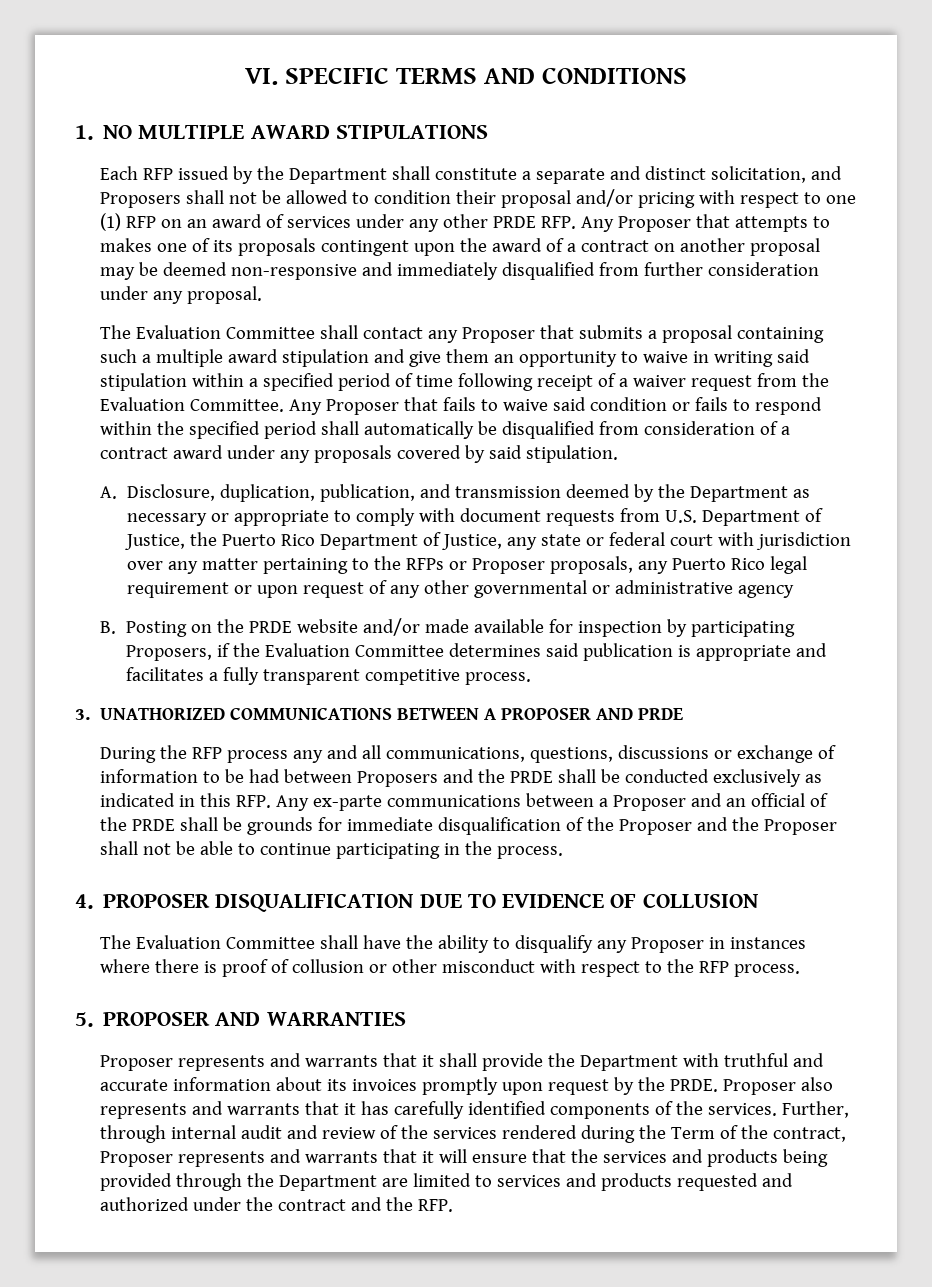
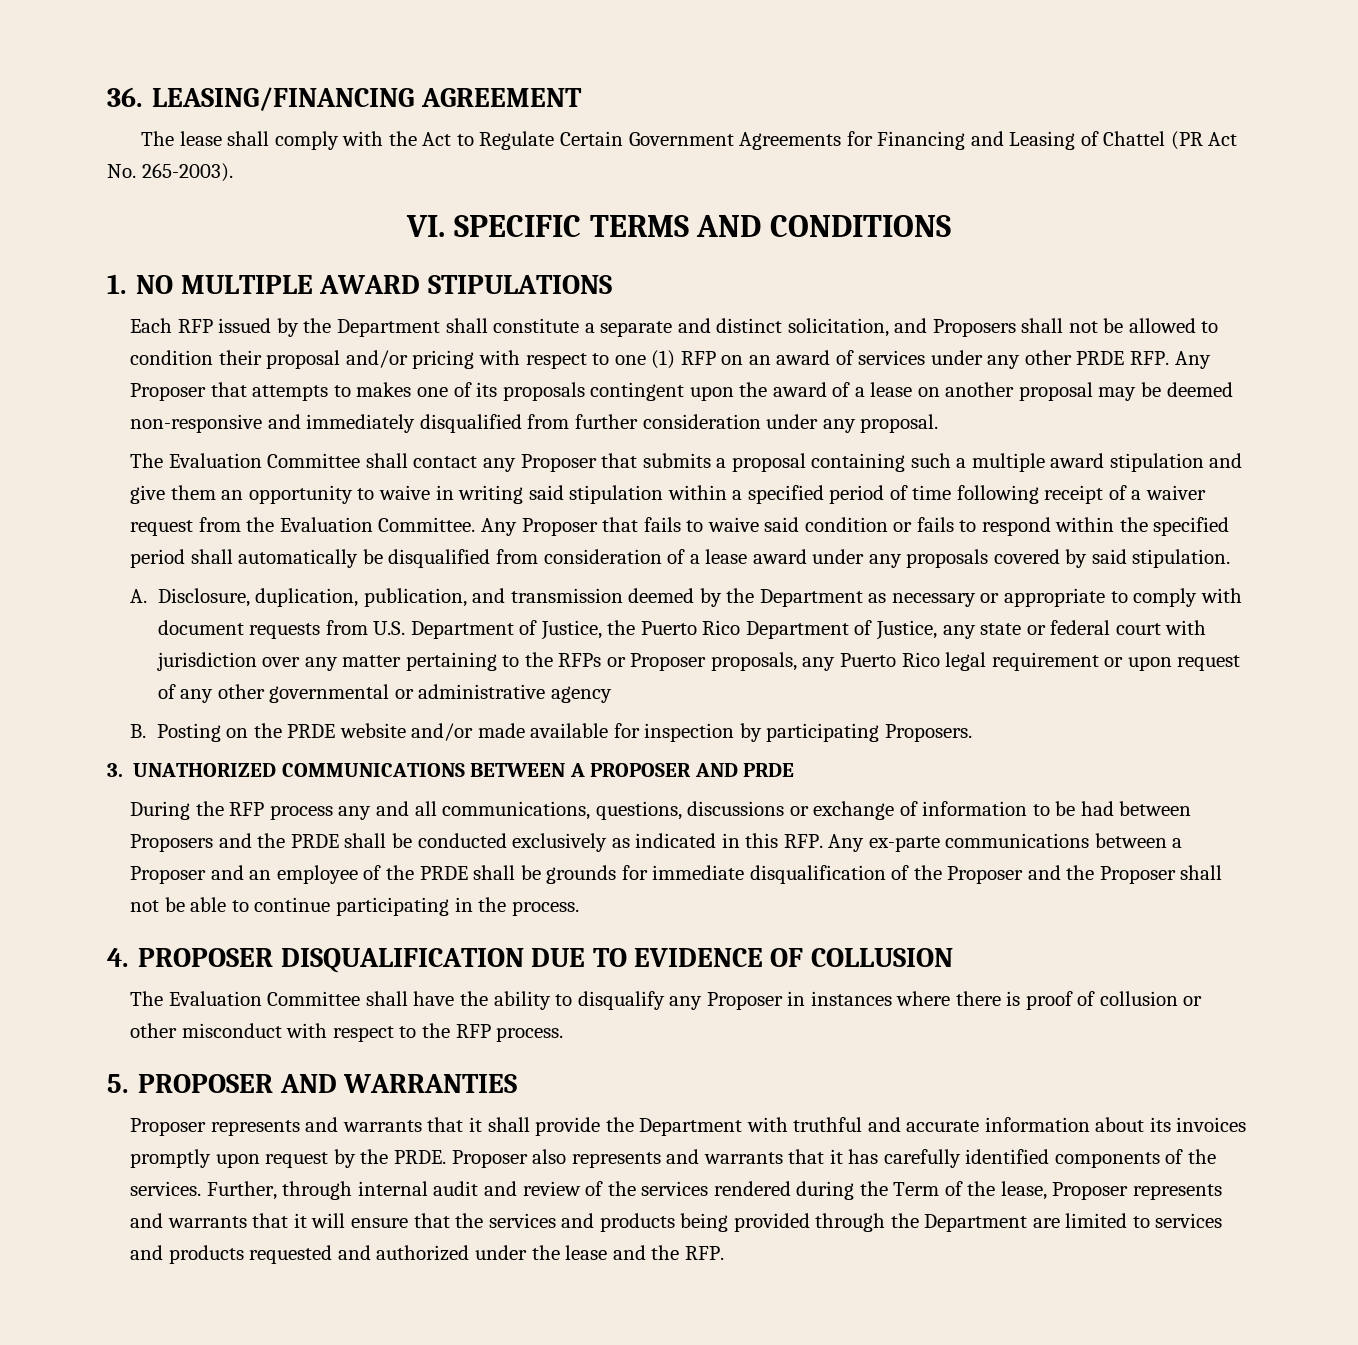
+ 36. LEASING/FINANCING AGREEMENT
+ The lease shall comply with the Act to Regulate Certain Government Agreements for Financing and Leasing of Chattel (PR Act No. 265-2003).
- Each RFP issued by the Department shall constitute a separate and distinct solicitation, and Proposers shall not be allowed to condition their proposal and/or pricing with respect to one (1) RFP on an award of services under any other PRDE RFP. Any Proposer that attempts to makes one of its proposals contingent upon the award of a contract on another proposal may be deemed non-responsive and immediately disqualified from further consideration under any proposal.
+ Each RFP issued by the Department shall constitute a separate and distinct solicitation, and Proposers shall not be allowed to condition their proposal and/or pricing with respect to one (1) RFP on an award of services under any other PRDE RFP. Any Proposer that attempts to makes one of its proposals contingent upon the award of a lease on another proposal may be deemed non-responsive and immediately disqualified from further consideration under any proposal.
- Any Proposer that fails to waive said condition or fails to respond within the specified period shall automatically be disqualified from consideration of a contract award under any proposals covered by said stipulation.
+ Any Proposer that fails to waive said condition or fails to respond within the specified period shall automatically be disqualified from consideration of a lease award under any proposals covered by said stipulation.
- B. Posting on the PRDE website and/or made available for inspection by participating Proposers, if the Evaluation Committee determines said publication is appropriate and facilitates a fully transparent competitive process.
+ B. Posting on the PRDE website and/or made available for inspection by participating Proposers.
- During the RFP process any and all communications, questions, discussions or exchange of information to be had between Proposers and the PRDE shall be conducted exclusively as indicated in this RFP. Any ex-parte communications between a Proposer and an official of the PRDE shall be grounds for immediate disqualification of the Proposer and the Proposer shall not be able to continue participating in the process.
+ During the RFP process any and all communications, questions, discussions or exchange of information to be had between Proposers and the PRDE shall be conducted exclusively as indicated in this RFP. Any ex-parte communications between a Proposer and an employee of the PRDE shall be grounds for immediate disqualification of the Proposer and the Proposer shall not be able to continue participating in the process.
- Further, through internal audit and review of the services rendered during the Term of the contract, Proposer represents and warrants that it will ensure that the services and products being provided through the Department are limited to services and products requested and authorized under the contract and the RFP.
+ Further, through internal audit and review of the services rendered during the Term of the lease, Proposer represents and warrants that it will ensure that the services and products being provided through the Department are limited to services and products requested and authorized under the lease and the RFP.

